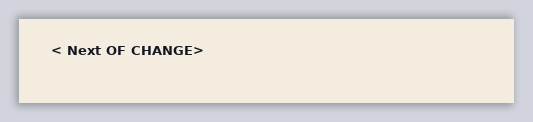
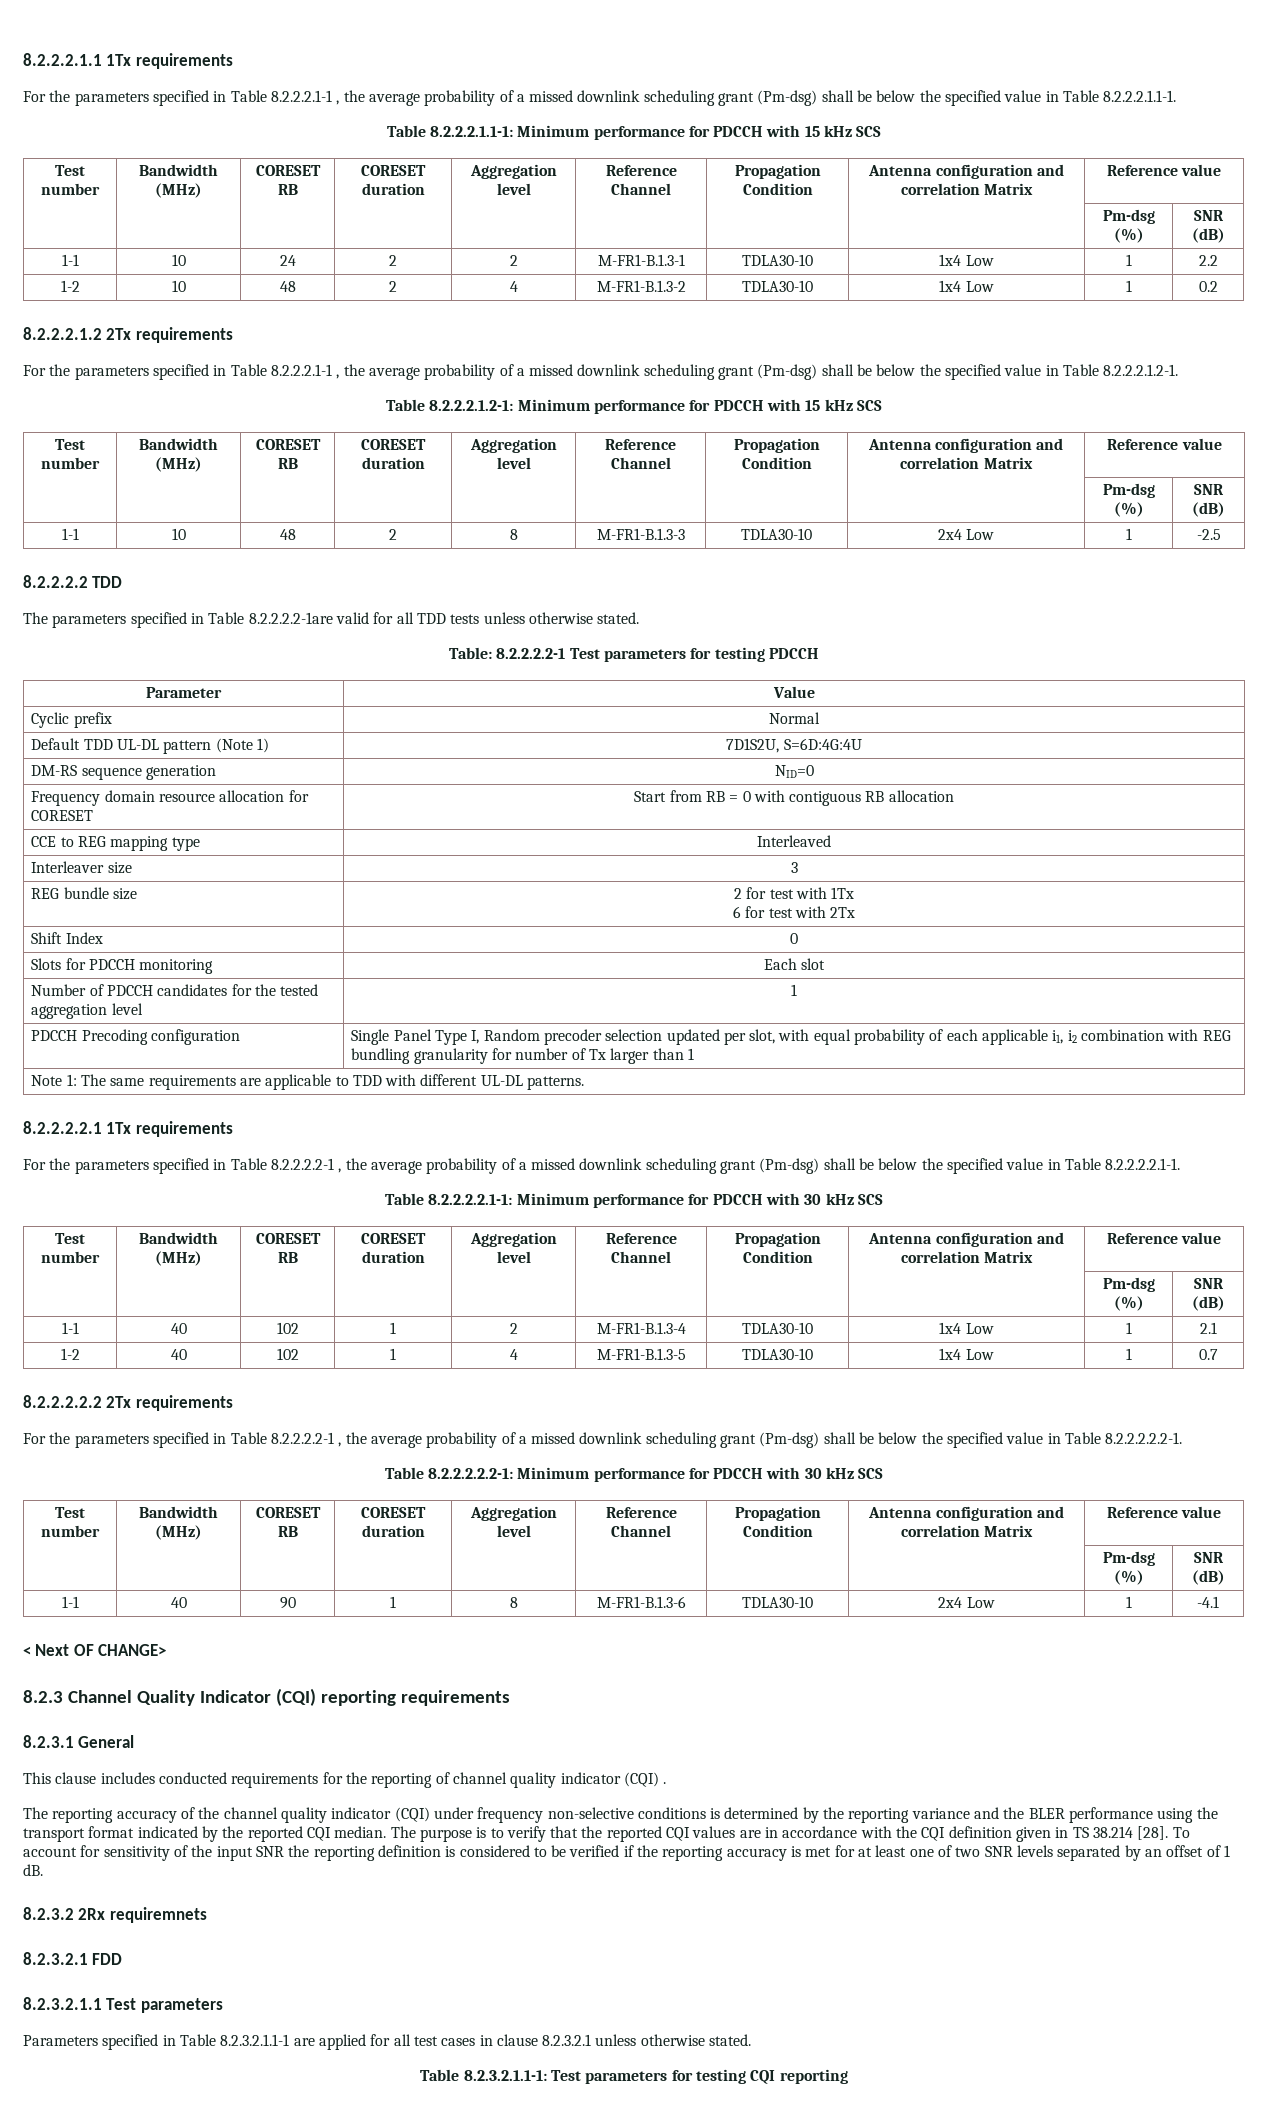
+ 8.2.2.2.1.1 1Tx requirements
+ For the parameters specified in Table 8.2.2.2.1-1 , the average probability of a missed downlink scheduling grant (Pm-dsg) shall be below the specified value in Table 8.2.2.2.1.1-1.
+ Table 8.2.2.2.1.1-1: Minimum performance for PDCCH with 15 kHz SCS
+ Test number | Bandwidth (MHz) | CORESET RB | CORESET duration | Aggregation level | Reference Channel | Propagation Condition | Antenna configuration and correlation Matrix | Reference value
+ | | | | | | | | Pm-dsg (%) | SNR (dB)
+ 1-1 | 10 | 24 | 2 | 2 | M-FR1-B.1.3-1 | TDLA30-10 | 1x4 Low | 1 | 2.2
+ 1-2 | 10 | 48 | 2 | 4 | M-FR1-B.1.3-2 | TDLA30-10 | 1x4 Low | 1 | 0.2
+ 8.2.2.2.1.2 2Tx requirements
+ For the parameters specified in Table 8.2.2.2.1-1 , the average probability of a missed downlink scheduling grant (Pm-dsg) shall be below the specified value in Table 8.2.2.2.1.2-1.
+ Table 8.2.2.2.1.2-1: Minimum performance for PDCCH with 15 kHz SCS
+ Test number | Bandwidth (MHz) | CORESET RB | CORESET duration | Aggregation level | Reference Channel | Propagation Condition | Antenna configuration and correlation Matrix | Reference value
+ | | | | | | | | Pm-dsg (%) | SNR (dB)
+ 1-1 | 10 | 48 | 2 | 8 | M-FR1-B.1.3-3 | TDLA30-10 | 2x4 Low | 1 | -2.5
+ 8.2.2.2.2 TDD
+ The parameters specified in Table 8.2.2.2.2-1are valid for all TDD tests unless otherwise stated.
+ Table: 8.2.2.2.2-1 Test parameters for testing PDCCH
+ Parameter | Value
+ Cyclic prefix | Normal
+ Default TDD UL-DL pattern (Note 1) | 7D1S2U, S=6D:4G:4U
+ DM-RS sequence generation | NID=0
+ Frequency domain resource allocation for CORESET | Start from RB = 0 with contiguous RB allocation
+ CCE to REG mapping type | Interleaved
+ Interleaver size | 3
+ REG bundle size | 2 for test with 1Tx
+ 6 for test with 2Tx
+ Shift Index | 0
+ Slots for PDCCH monitoring | Each slot
+ Number of PDCCH candidates for the tested aggregation level | 1
+ PDCCH Precoding configuration | Single Panel Type I, Random precoder selection updated per slot, with equal probability of each applicable i1, i2 combination with REG bundling granularity for number of Tx larger than 1
+ Note 1: The same requirements are applicable to TDD with different UL-DL patterns.
+ 8.2.2.2.2.1 1Tx requirements
+ For the parameters specified in Table 8.2.2.2.2-1 , the average probability of a missed downlink scheduling grant (Pm-dsg) shall be below the specified value in Table 8.2.2.2.2.1-1.
+ Table 8.2.2.2.2.1-1: Minimum performance for PDCCH with 30 kHz SCS
+ Test number | Bandwidth (MHz) | CORESET RB | CORESET duration | Aggregation level | Reference Channel | Propagation Condition | Antenna configuration and correlation Matrix | Reference value
+ | | | | | | | | Pm-dsg (%) | SNR (dB)
+ 1-1 | 40 | 102 | 1 | 2 | M-FR1-B.1.3-4 | TDLA30-10 | 1x4 Low | 1 | 2.1
+ 1-2 | 40 | 102 | 1 | 4 | M-FR1-B.1.3-5 | TDLA30-10 | 1x4 Low | 1 | 0.7
+ 8.2.2.2.2.2 2Tx requirements
+ For the parameters specified in Table 8.2.2.2.2-1 , the average probability of a missed downlink scheduling grant (Pm-dsg) shall be below the specified value in Table 8.2.2.2.2.2-1.
+ Table 8.2.2.2.2.2-1: Minimum performance for PDCCH with 30 kHz SCS
+ Test number | Bandwidth (MHz) | CORESET RB | CORESET duration | Aggregation level | Reference Channel | Propagation Condition | Antenna configuration and correlation Matrix | Reference value
+ | | | | | | | | Pm-dsg (%) | SNR (dB)
+ 1-1 | 40 | 90 | 1 | 8 | M-FR1-B.1.3-6 | TDLA30-10 | 2x4 Low | 1 | -4.1
  < Next OF CHANGE>
+ 8.2.3 Channel Quality Indicator (CQI) reporting requirements
+ 8.2.3.1 General
+ This clause includes conducted requirements for the reporting of channel quality indicator (CQI) .
+ The reporting accuracy of the channel quality indicator (CQI) under frequency non-selective conditions is determined by the reporting variance and the BLER performance using the transport format indicated by the reported CQI median. The purpose is to verify that the reported CQI values are in accordance with the CQI definition given in TS 38.214 [28]. To account for sensitivity of the input SNR the reporting definition is considered to be verified if the reporting accuracy is met for at least one of two SNR levels separated by an offset of 1 dB.
+ 8.2.3.2 2Rx requiremnets
+ 8.2.3.2.1 FDD
+ 8.2.3.2.1.1 Test parameters
+ Parameters specified in Table 8.2.3.2.1.1-1 are applied for all test cases in clause 8.2.3.2.1 unless otherwise stated.
+ Table 8.2.3.2.1.1-1: Test parameters for testing CQI reporting

